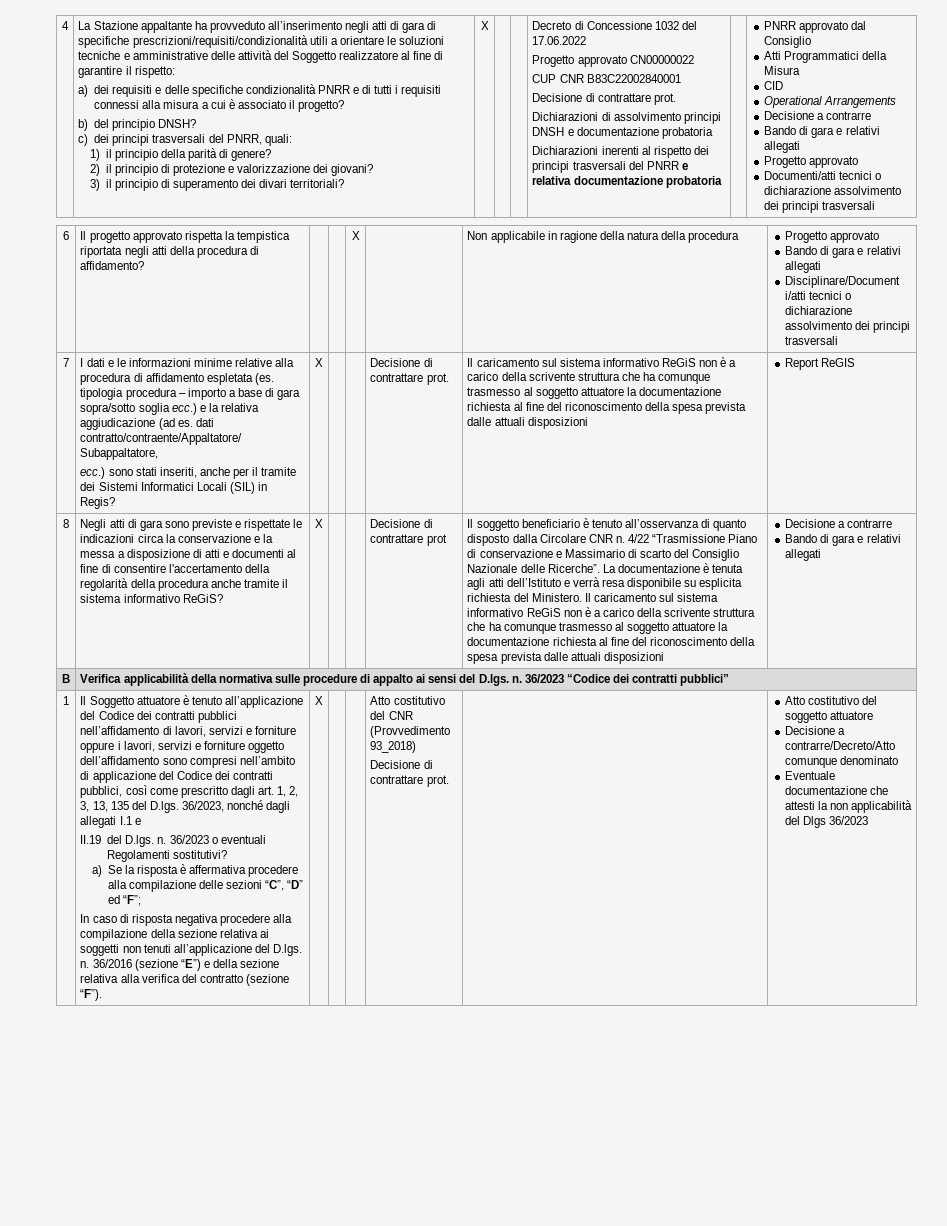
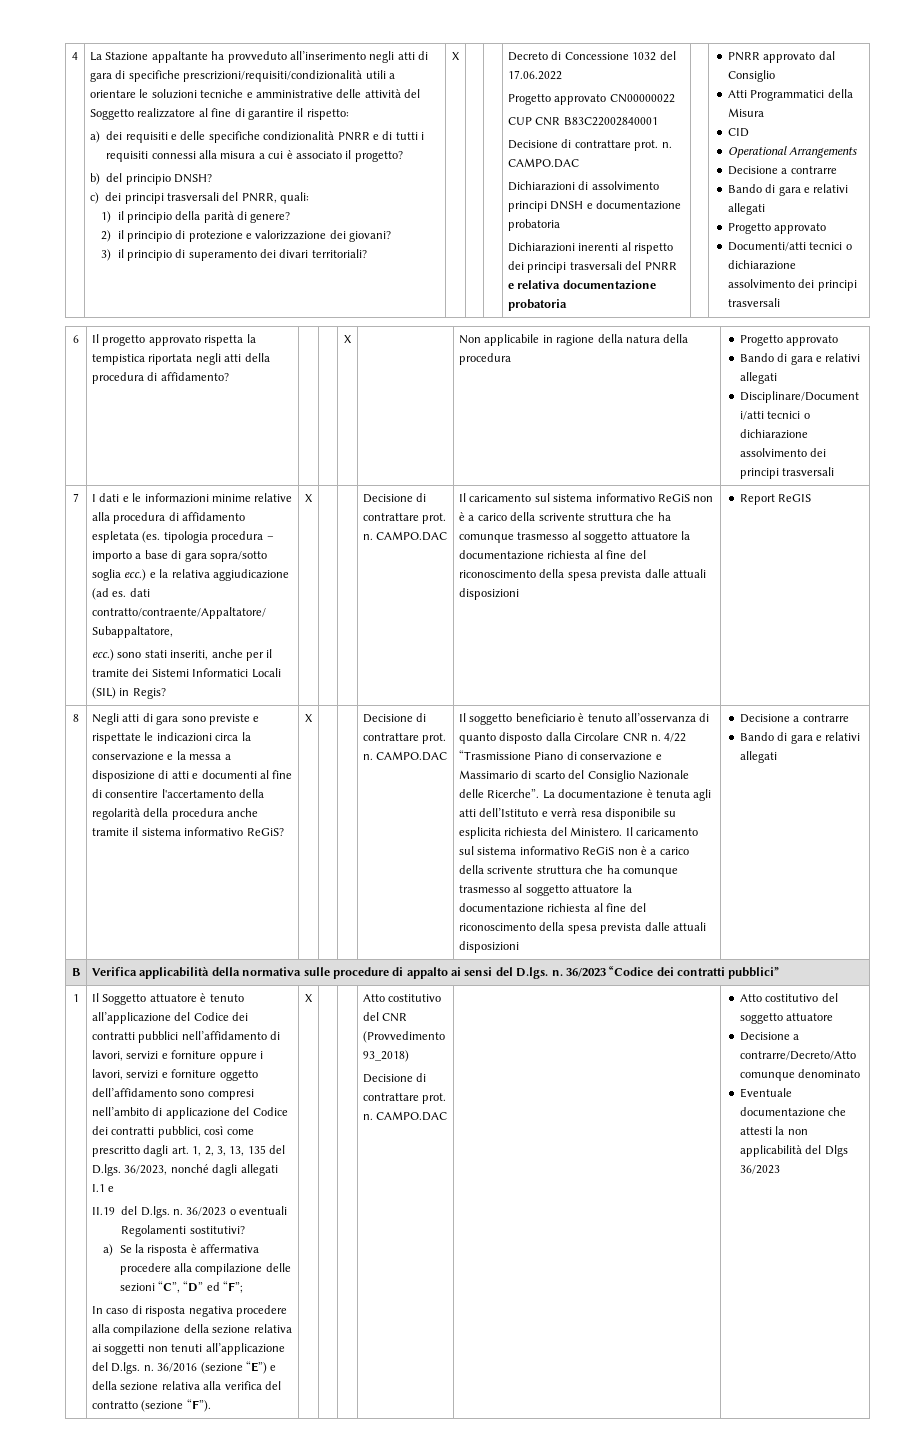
  CUP CNR B83C22002840001
- Decisione di contrattare prot.
+ Decisione di contrattare prot. n. CAMPO.DAC
- ecc.) sono stati inseriti, anche per il tramite dei Sistemi Informatici Locali (SIL) in Regis? | X | | | Decisione di contrattare prot.
+ ecc.) sono stati inseriti, anche per il tramite dei Sistemi Informatici Locali (SIL) in Regis? | X | | | Decisione di contrattare prot. n. CAMPO.DAC
- Negli atti di gara sono previste e rispettate le indicazioni circa la conservazione e la messa a disposizione di atti e documenti al fine di consentire l'accertamento della regolarità della procedura anche tramite il sistema informativo ReGiS? | X | | | Decisione di contrattare prot
+ Negli atti di gara sono previste e rispettate le indicazioni circa la conservazione e la messa a disposizione di atti e documenti al fine di consentire l'accertamento della regolarità della procedura anche tramite il sistema informativo ReGiS? | X | | | Decisione di contrattare prot. n. CAMPO.DAC
  Atto costitutivo del CNR (Provvedimento 93_2018)
- Decisione di contrattare prot.
+ Decisione di contrattare prot. n. CAMPO.DAC

